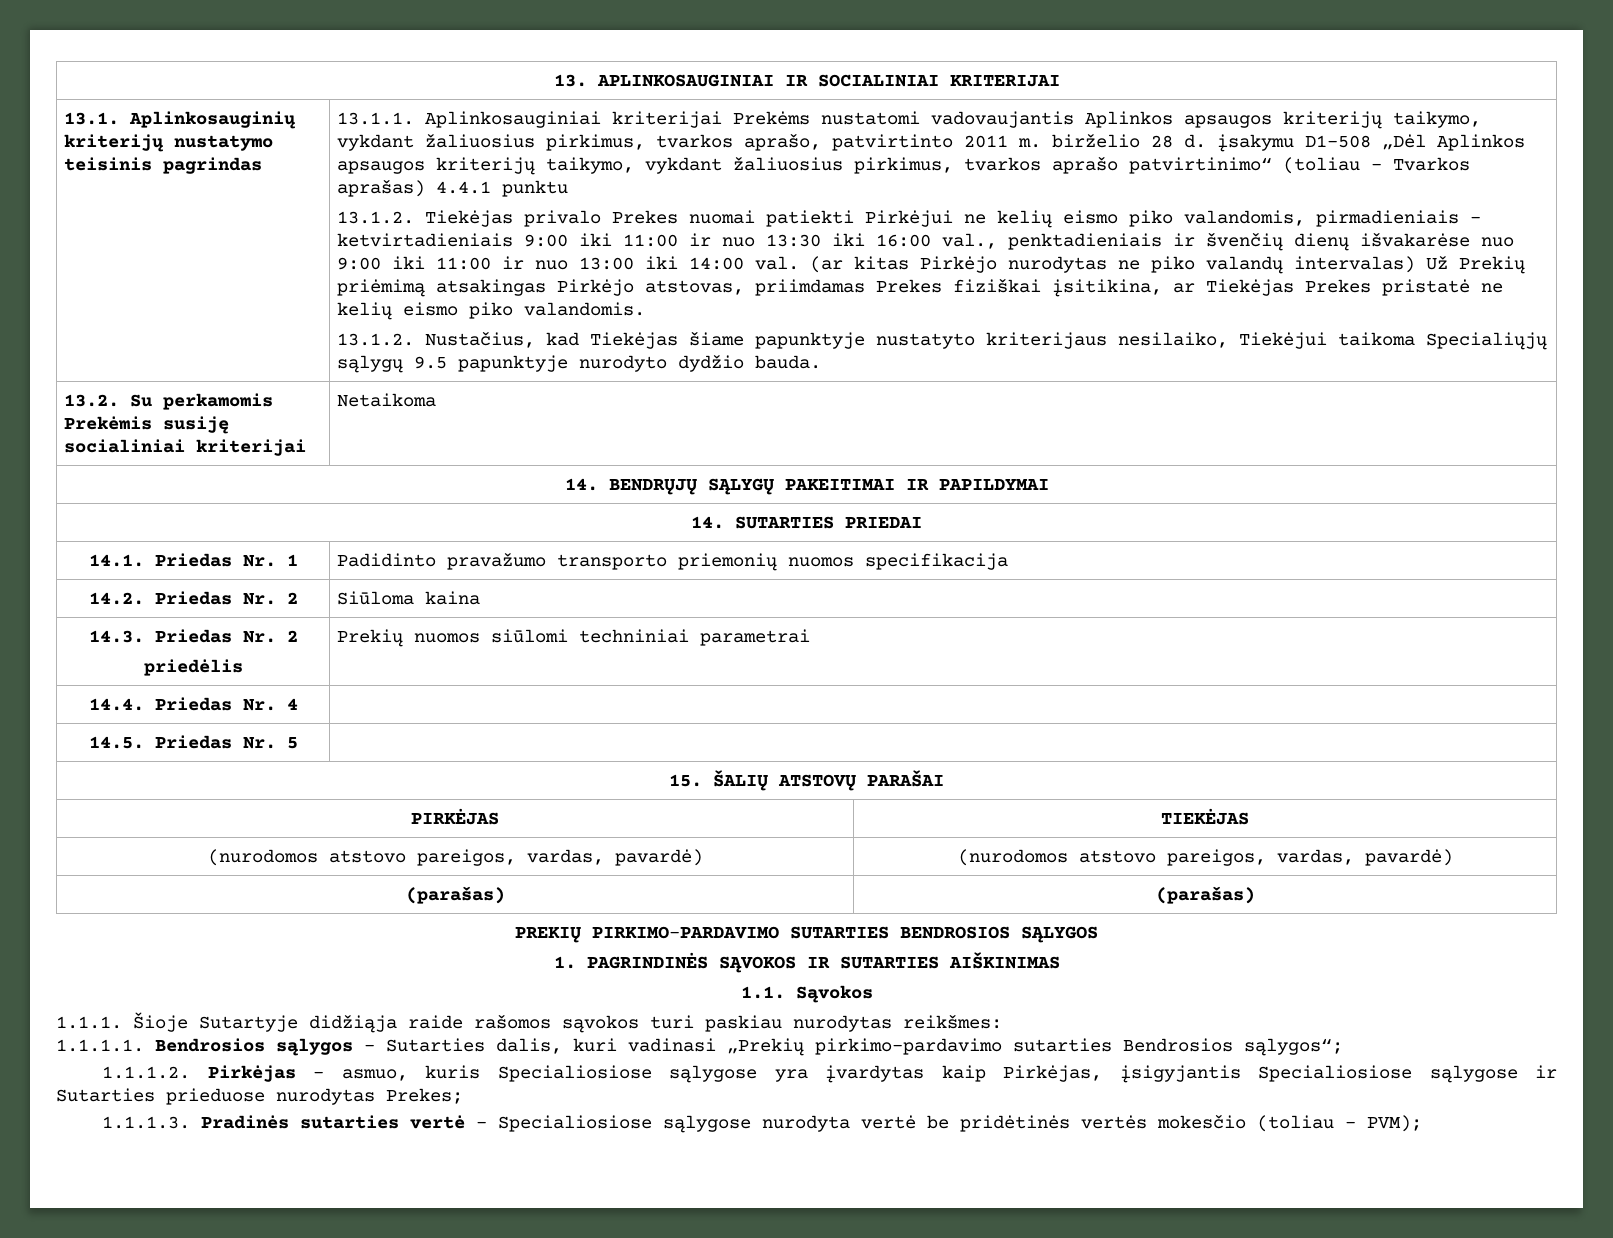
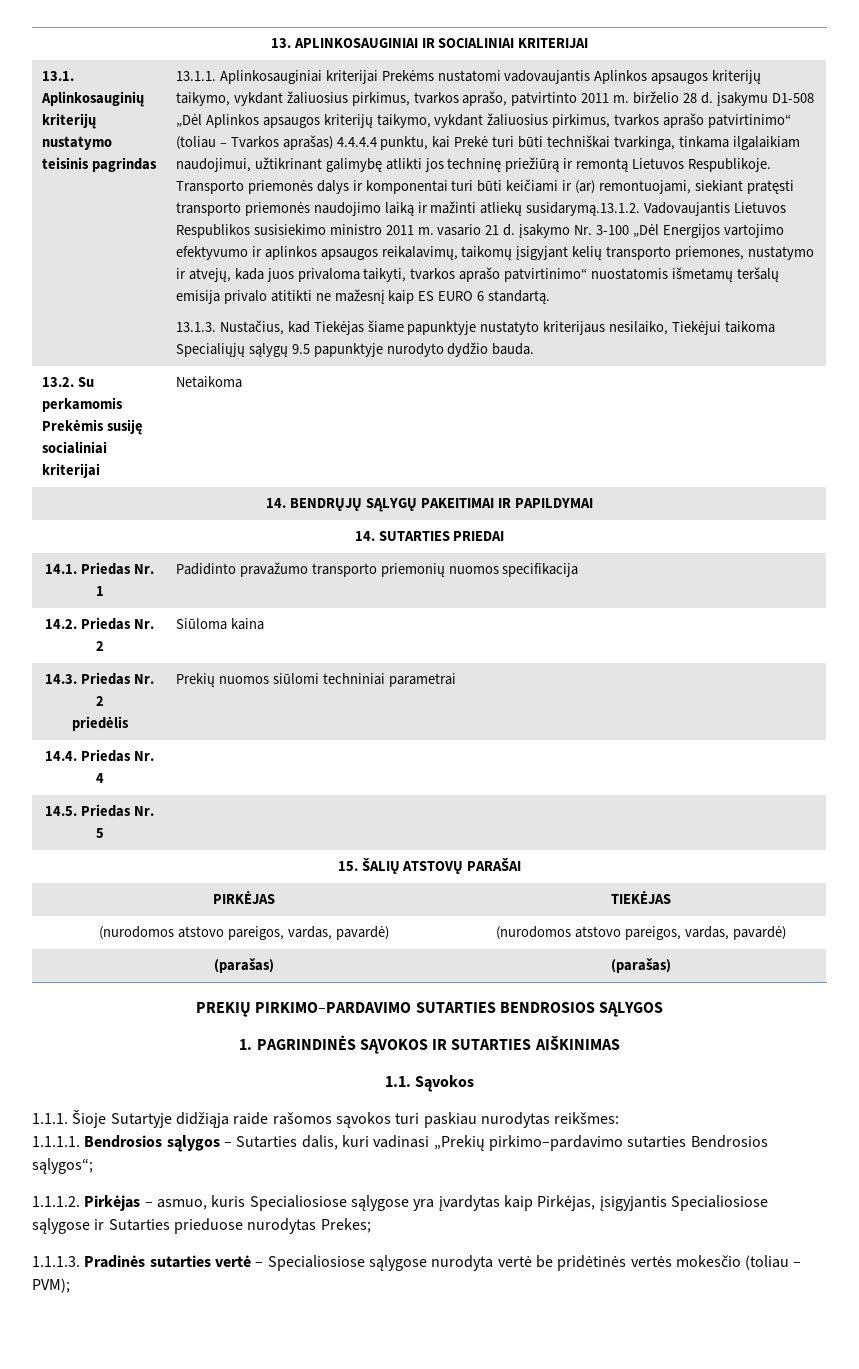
- 13.1.1. Aplinkosauginiai kriterijai Prekėms nustatomi vadovaujantis Aplinkos apsaugos kriterijų taikymo, vykdant žaliuosius pirkimus, tvarkos aprašo, patvirtinto 2011 m. birželio 28 d. įsakymu D1-508 „Dėl Aplinkos apsaugos kriterijų taikymo, vykdant žaliuosius pirkimus, tvarkos aprašo patvirtinimo“ (toliau – Tvarkos aprašas) 4.4.1 punktu
- 13.1.2. Tiekėjas privalo Prekes nuomai patiekti Pirkėjui ne kelių eismo piko valandomis, pirmadieniais − ketvirtadieniais 9:00 iki 11:00 ir nuo 13:30 iki 16:00 val., penktadieniais ir švenčių dienų išvakarėse nuo 9:00 iki 11:00 ir nuo 13:00 iki 14:00 val. (ar kitas Pirkėjo nurodytas ne piko valandų intervalas) Už Prekių priėmimą atsakingas Pirkėjo atstovas, priimdamas Prekes fiziškai įsitikina, ar Tiekėjas Prekes pristatė ne kelių eismo piko valandomis.
- 13.1.2. Nustačius, kad Tiekėjas šiame papunktyje nustatyto kriterijaus nesilaiko, Tiekėjui taikoma Specialiųjų sąlygų 9.5 papunktyje nurodyto dydžio bauda.
+ 13.1.1. Aplinkosauginiai kriterijai Prekėms nustatomi vadovaujantis Aplinkos apsaugos kriterijų taikymo, vykdant žaliuosius pirkimus, tvarkos aprašo, patvirtinto 2011 m. birželio 28 d. įsakymu D1-508 „Dėl Aplinkos apsaugos kriterijų taikymo, vykdant žaliuosius pirkimus, tvarkos aprašo patvirtinimo“ (toliau – Tvarkos aprašas) 4.4.4.4 punktu, kai Prekė turi būti techniškai tvarkinga, tinkama ilgalaikiam naudojimui, užtikrinant galimybę atlikti jos techninę priežiūrą ir remontą Lietuvos Respublikoje. Transporto priemonės dalys ir komponentai turi būti keičiami ir (ar) remontuojami, siekiant pratęsti transporto priemonės naudojimo laiką ir mažinti atliekų susidarymą.13.1.2. Vadovaujantis Lietuvos Respublikos susisiekimo ministro 2011 m. vasario 21 d. įsakymo Nr. 3-100 „Dėl Energijos vartojimo efektyvumo ir aplinkos apsaugos reikalavimų, taikomų įsigyjant kelių transporto priemones, nustatymo ir atvejų, kada juos privaloma taikyti, tvarkos aprašo patvirtinimo“ nuostatomis išmetamų teršalų emisija privalo atitikti ne mažesnį kaip ES EURO 6 standartą.
+ 13.1.3. Nustačius, kad Tiekėjas šiame papunktyje nustatyto kriterijaus nesilaiko, Tiekėjui taikoma Specialiųjų sąlygų 9.5 papunktyje nurodyto dydžio bauda.

